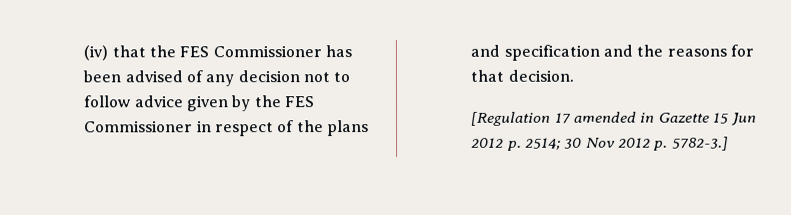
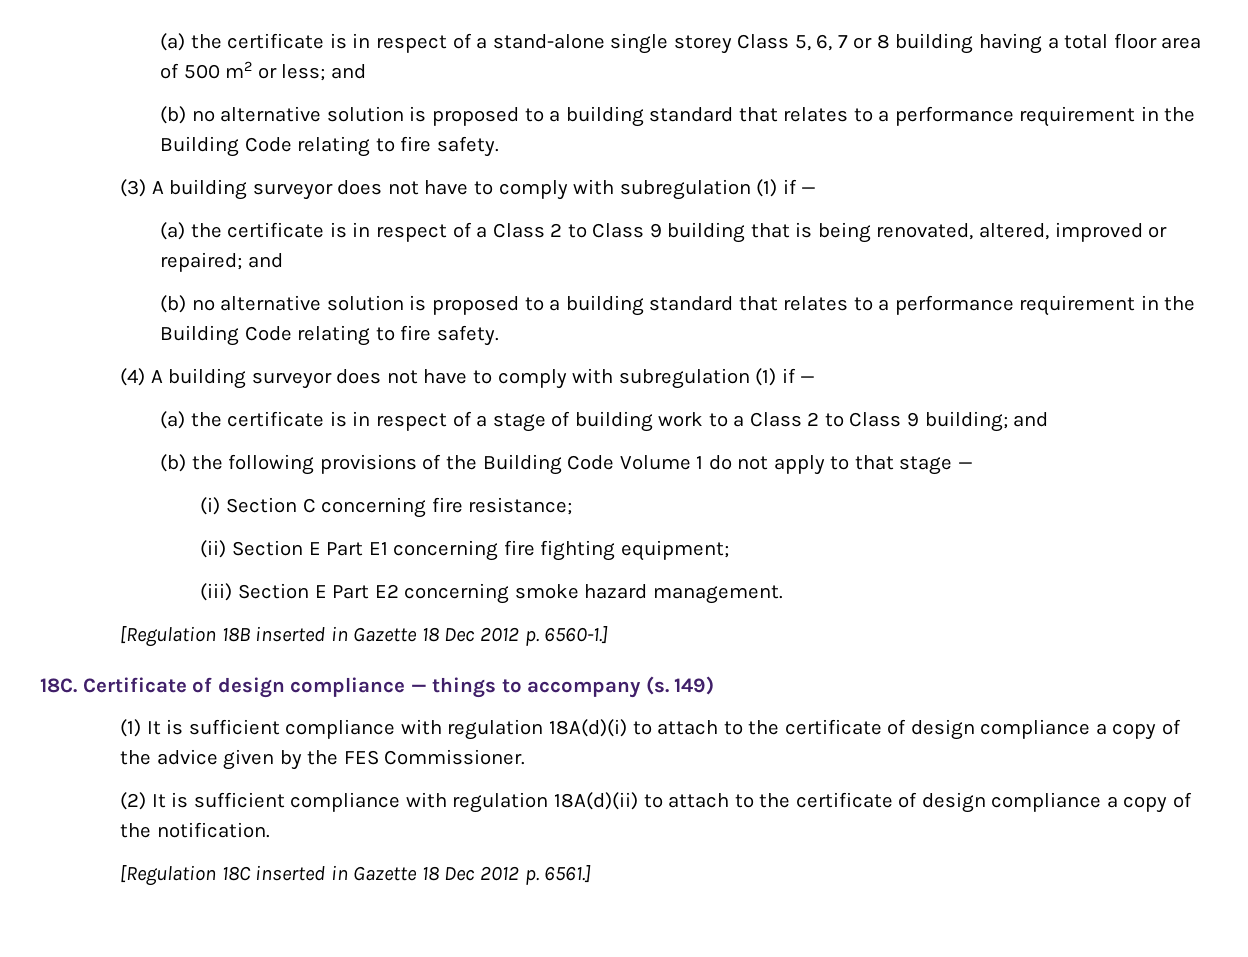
- (iv) that the FES Commissioner has been advised of any decision not to follow advice given by the FES Commissioner in respect of the plans and specification and the reasons for that decision.
- [Regulation 17 amended in Gazette 15 Jun 2012 p. 2514; 30 Nov 2012 p. 5782-3.]
+ (a) the certificate is in respect of a stand-alone single storey Class 5, 6, 7 or 8 building having a total floor area of 500 m2 or less; and
+ (b) no alternative solution is proposed to a building standard that relates to a performance requirement in the Building Code relating to fire safety.
+ (3) A building surveyor does not have to comply with subregulation (1) if —
+ (a) the certificate is in respect of a Class 2 to Class 9 building that is being renovated, altered, improved or repaired; and
+ (b) no alternative solution is proposed to a building standard that relates to a performance requirement in the Building Code relating to fire safety.
+ (4) A building surveyor does not have to comply with subregulation (1) if —
+ (a) the certificate is in respect of a stage of building work to a Class 2 to Class 9 building; and
+ (b) the following provisions of the Building Code Volume 1 do not apply to that stage —
+ (i) Section C concerning fire resistance;
+ (ii) Section E Part E1 concerning fire fighting equipment;
+ (iii) Section E Part E2 concerning smoke hazard management.
+ [Regulation 18B inserted in Gazette 18 Dec 2012 p. 6560-1.]
+ 18C. Certificate of design compliance — things to accompany (s. 149)
+ (1) It is sufficient compliance with regulation 18A(d)(i) to attach to the certificate of design compliance a copy of the advice given by the FES Commissioner.
+ (2) It is sufficient compliance with regulation 18A(d)(ii) to attach to the certificate of design compliance a copy of the notification.
+ [Regulation 18C inserted in Gazette 18 Dec 2012 p. 6561.]

